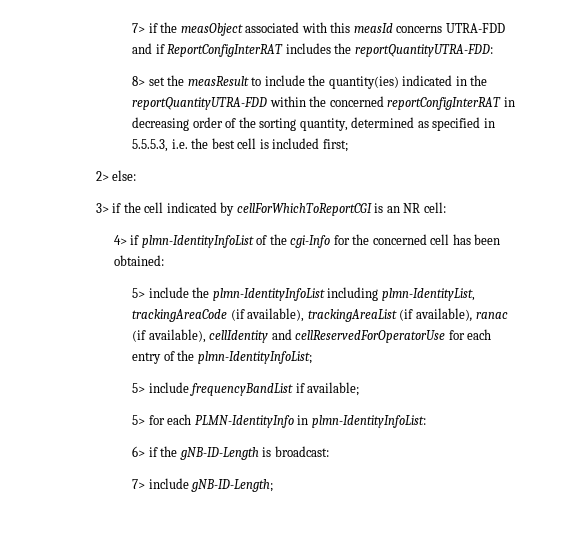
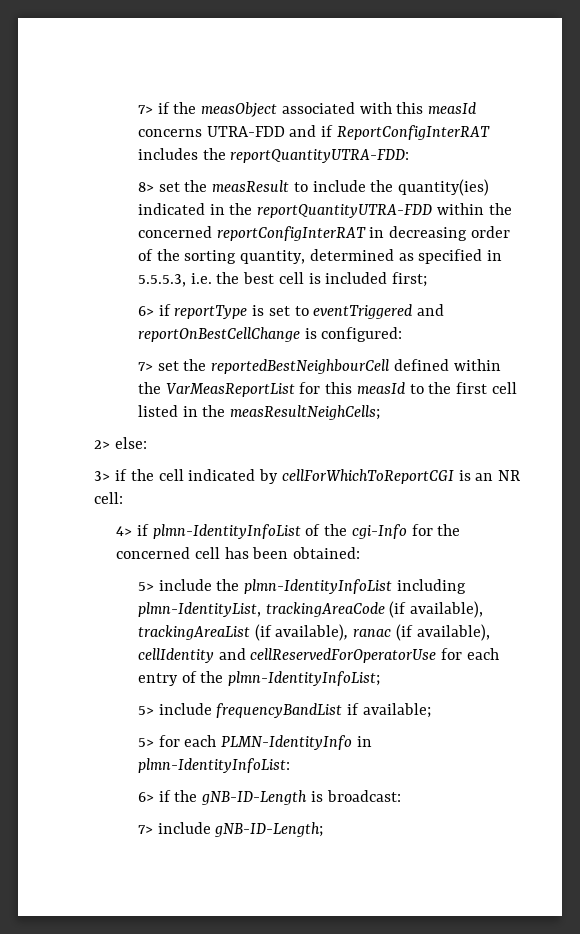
+ 6> if reportType is set to eventTriggered and reportOnBestCellChange is configured:
+ 7> set the reportedBestNeighbourCell defined within the VarMeasReportList for this measId to the first cell listed in the measResultNeighCells;

